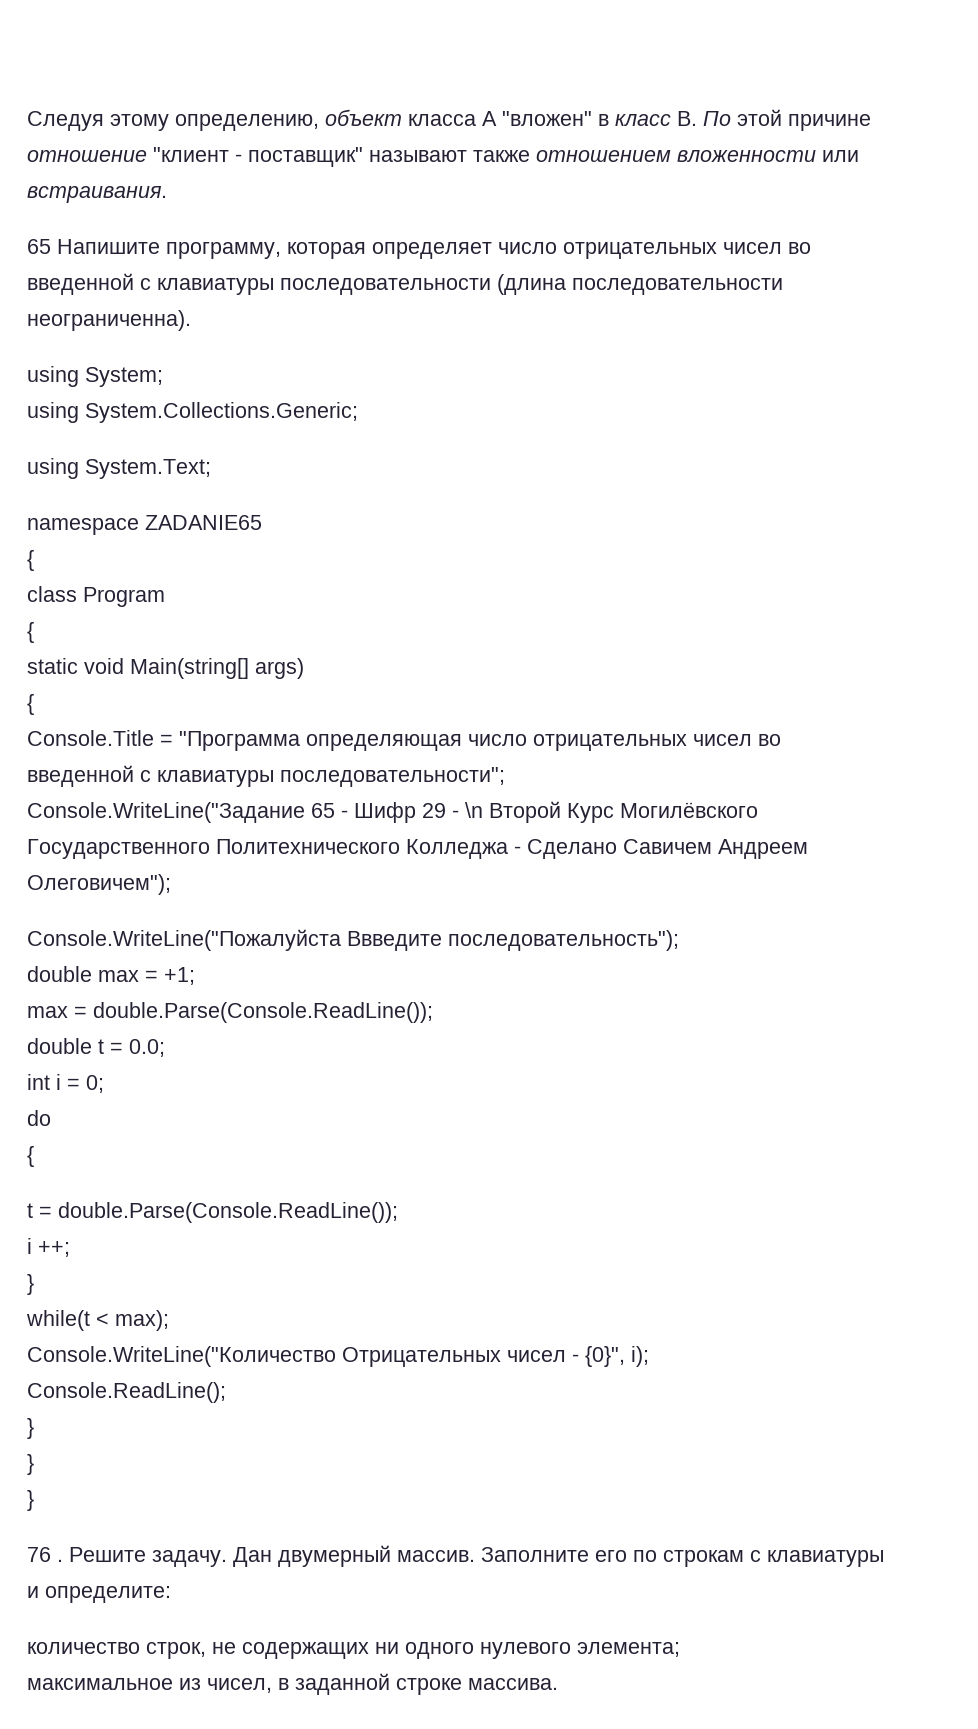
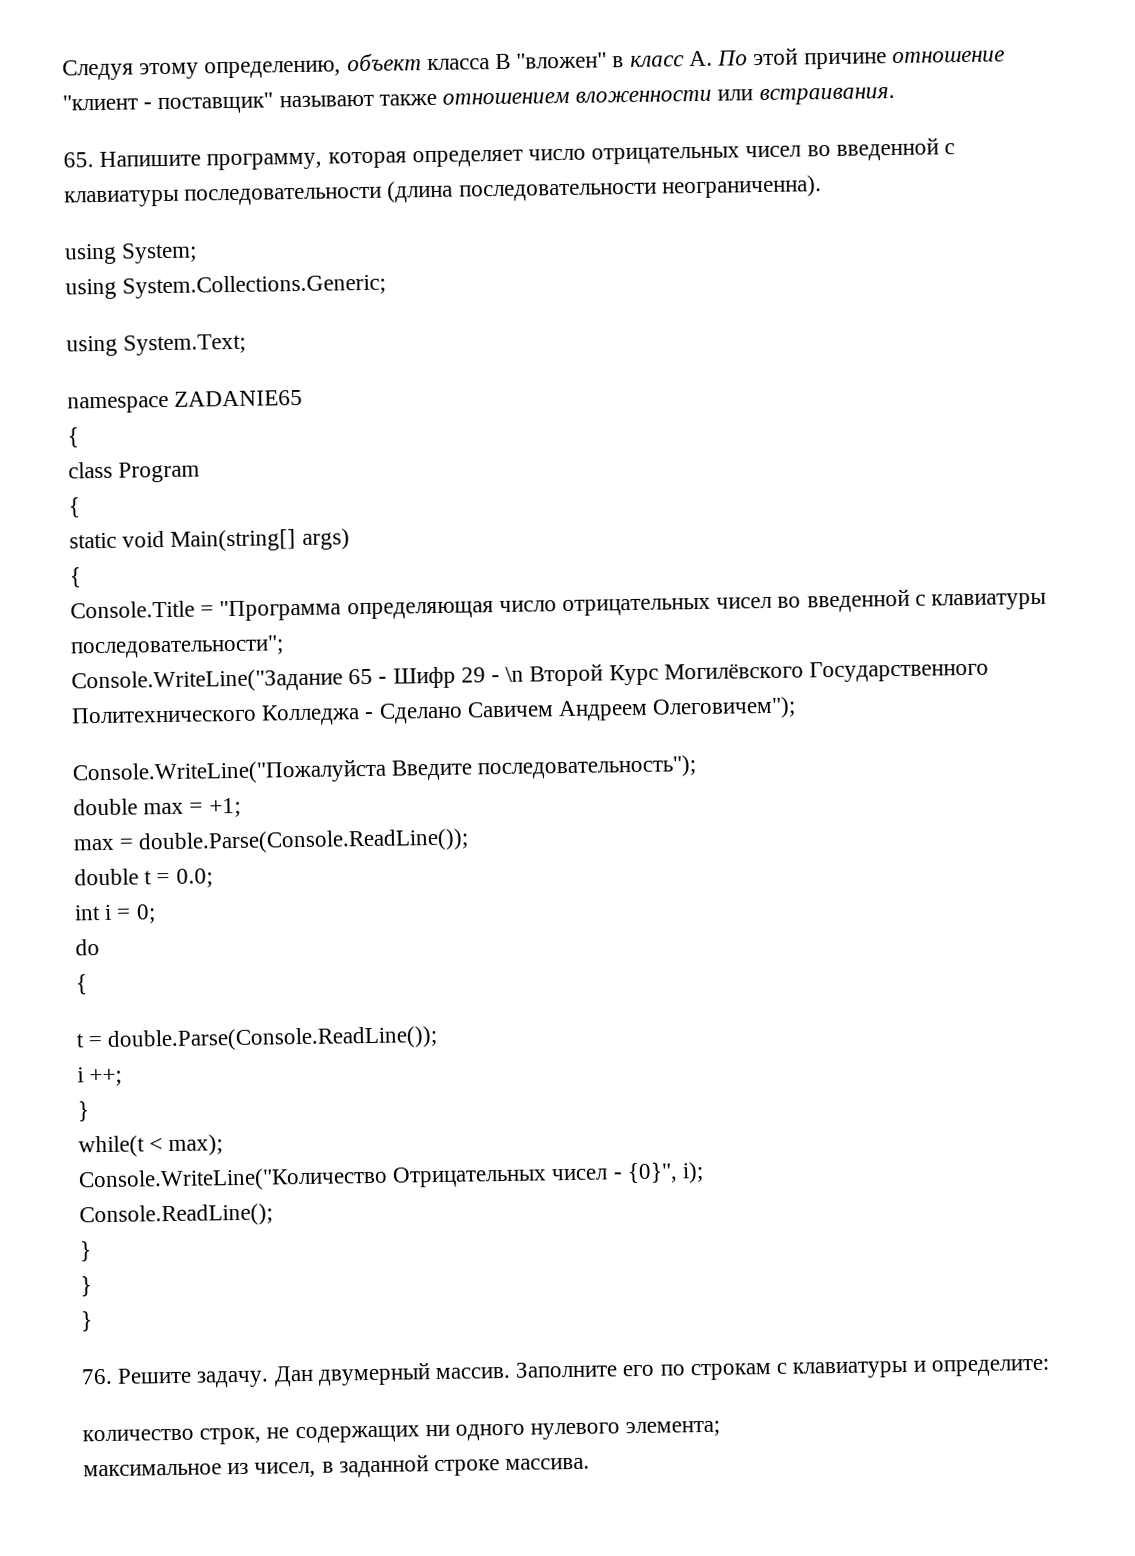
- Следуя этому определению, объект класса A "вложен" в класс B. По этой причине отношение "клиент - поставщик" называют также отношением вложенности или встраивания.
+ Следуя этому определению, объект класса B "вложен" в класс A. По этой причине отношение "клиент - поставщик" называют также отношением вложенности или встраивания.
- 65 Напишите программу, которая определяет число отрицательных чисел во введенной с клавиатуры последовательности (длина последовательности неограниченна).
+ 65. Напишите программу, которая определяет число отрицательных чисел во введенной с клавиатуры последовательности (длина последовательности неограниченна).
- Console.WriteLine("Пожалуйста Ввведите последовательность");
+ Console.WriteLine("Пожалуйста Введите последовательность");
- 76 . Решите задачу.
+ 76. Решите задачу.

